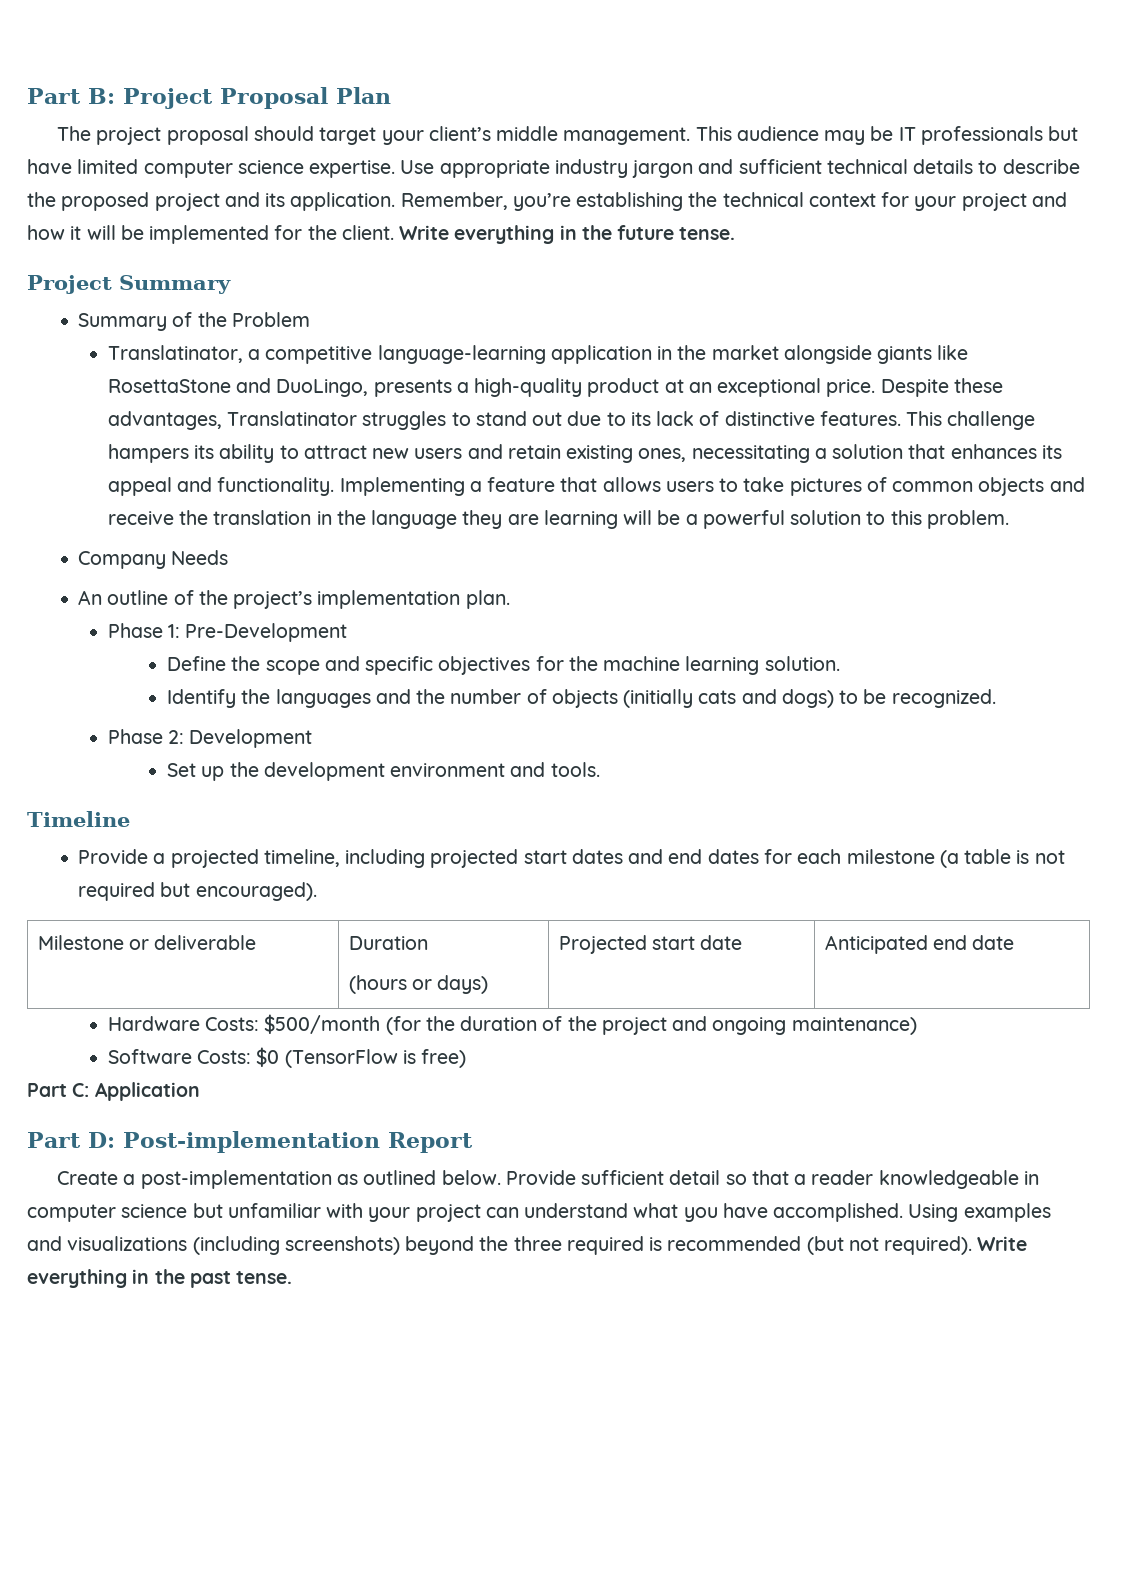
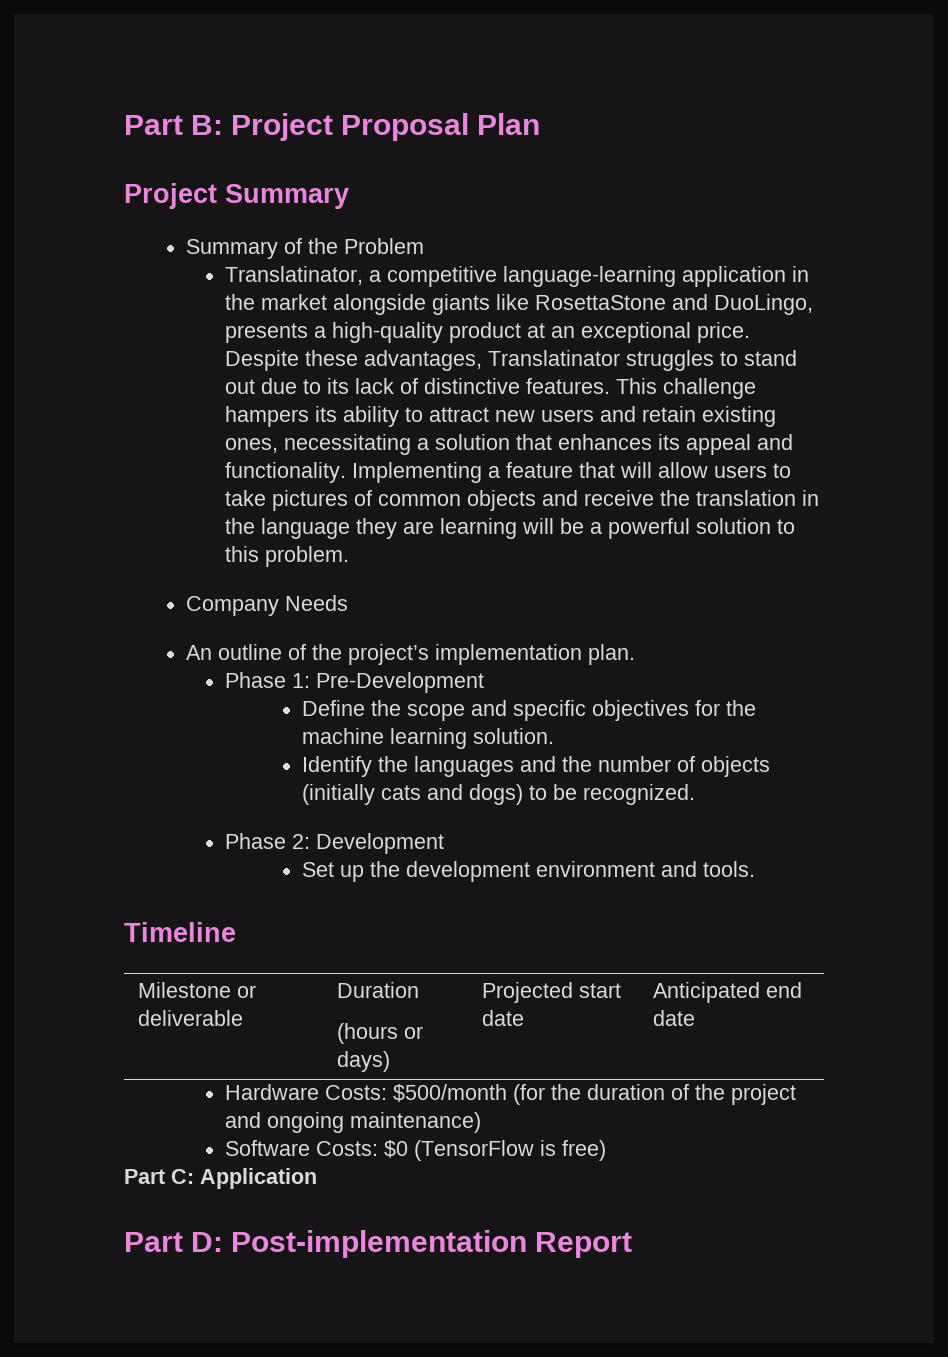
- The project proposal should target your client’s middle management. This audience may be IT professionals but have limited computer science expertise. Use appropriate industry jargon and sufficient technical details to describe the proposed project and its application. Remember, you’re establishing the technical context for your project and how it will be implemented for the client. Write everything in the future tense.
- Implementing a feature that allows users to take pictures of common objects and receive the translation in the language they are learning will be a powerful solution to this problem.
+ Implementing a feature that will allow users to take pictures of common objects and receive the translation in the language they are learning will be a powerful solution to this problem.
- Provide a projected timeline, including projected start dates and end dates for each milestone (a table is not required but encouraged).
- Create a post-implementation as outlined below. Provide sufficient detail so that a reader knowledgeable in computer science but unfamiliar with your project can understand what you have accomplished. Using examples and visualizations (including screenshots) beyond the three required is recommended (but not required). Write everything in the past tense.

